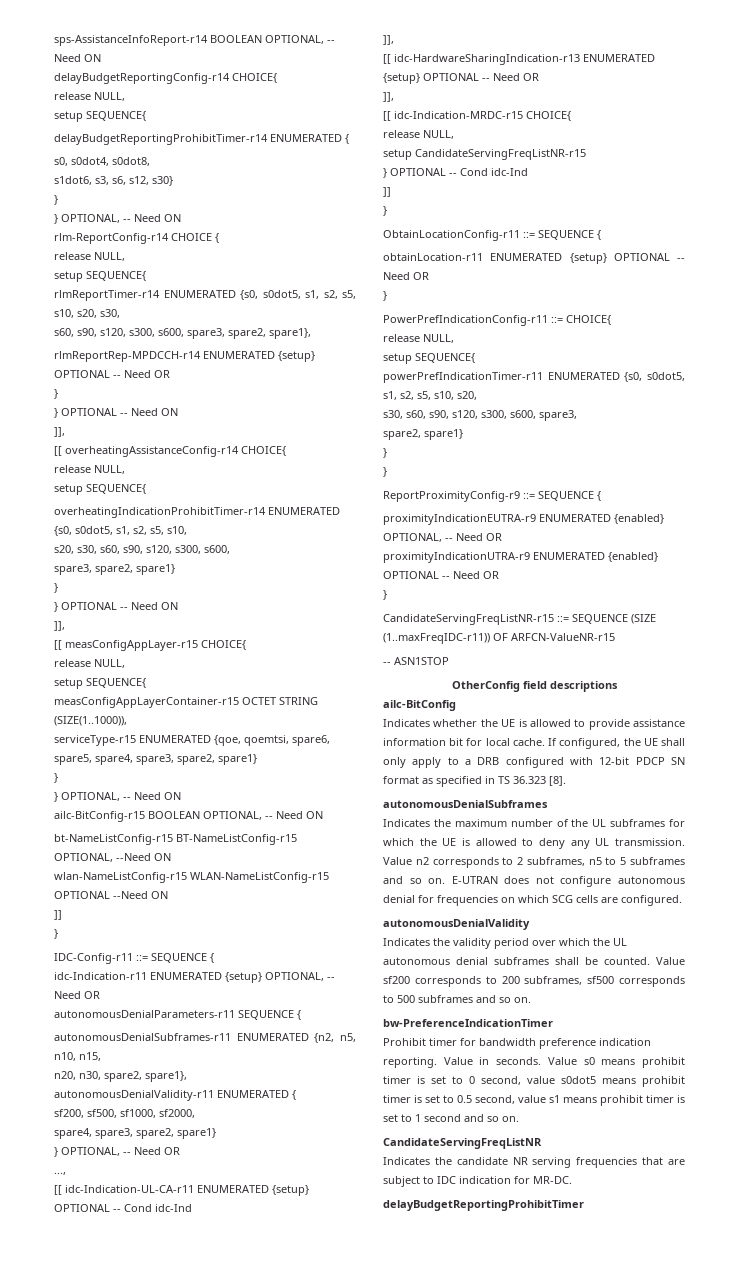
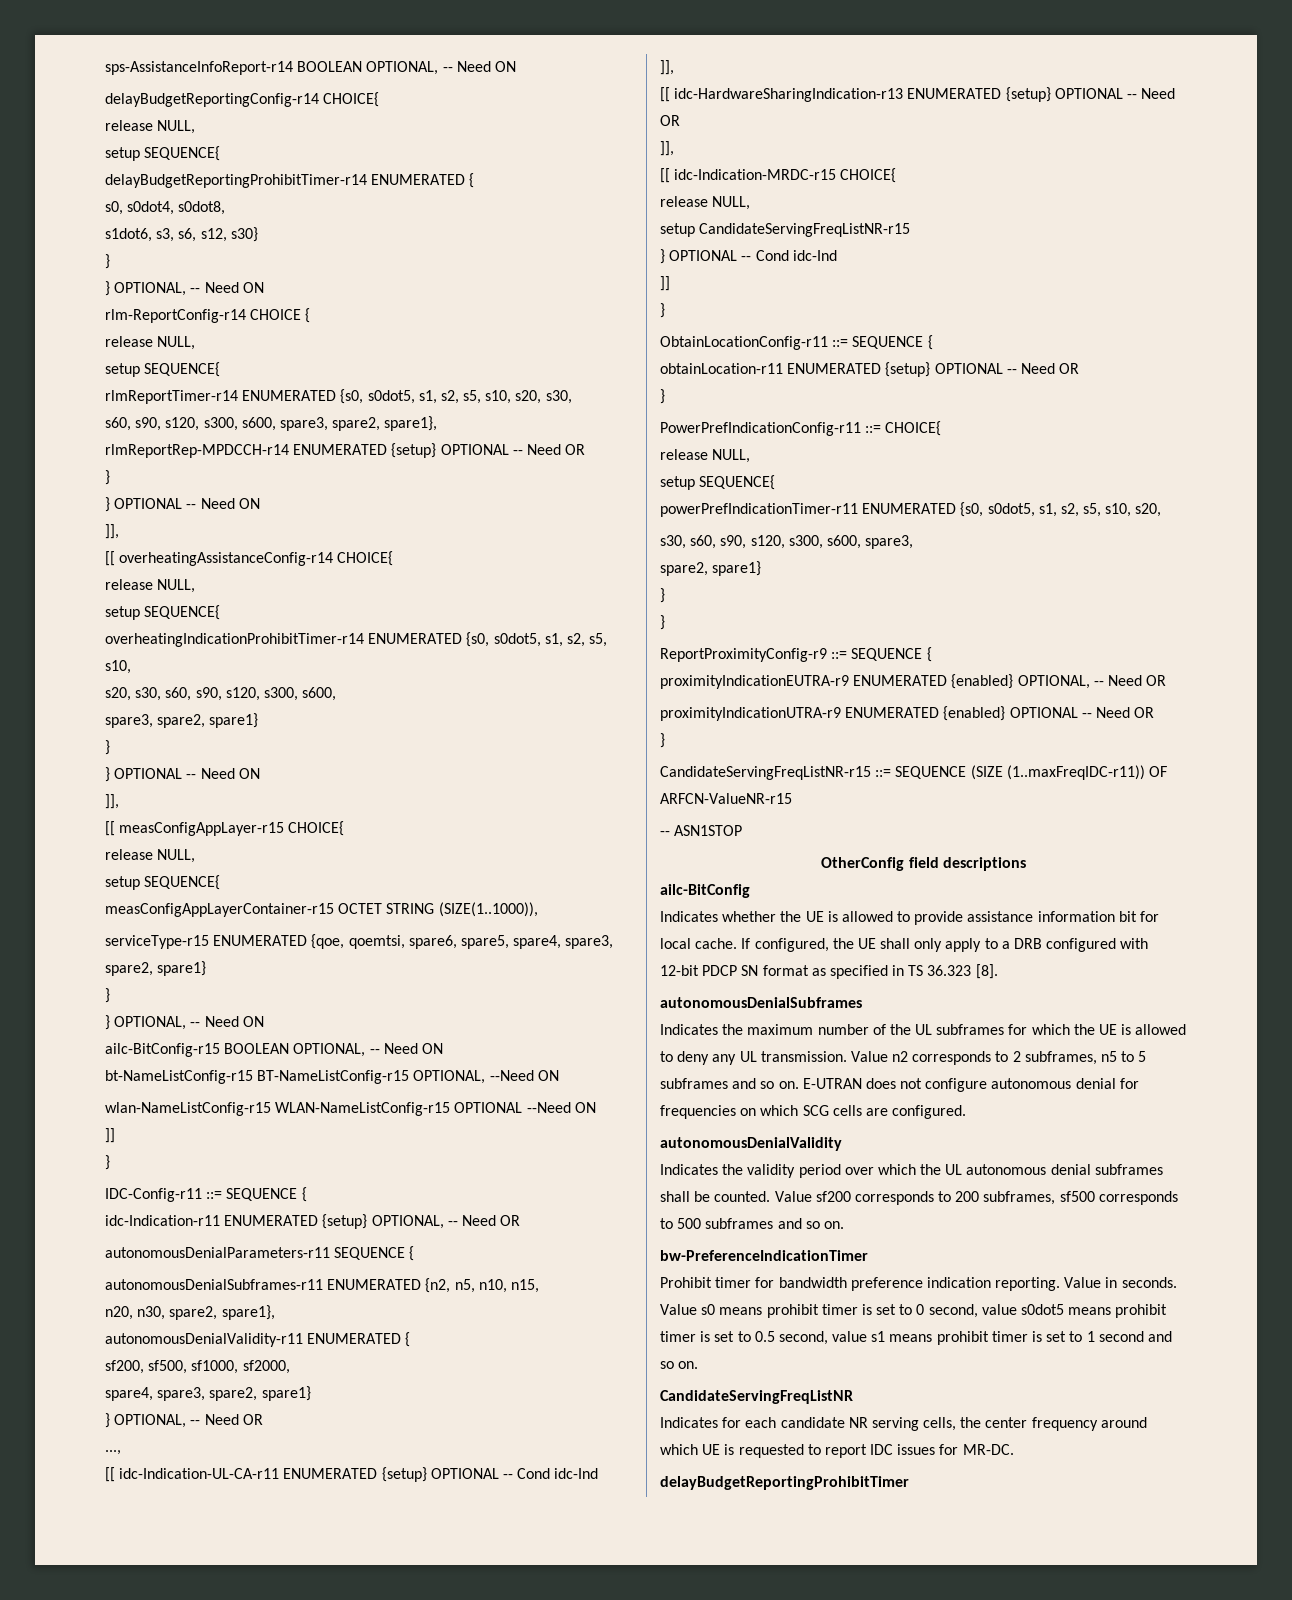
- Indicates the candidate NR serving frequencies that are subject to IDC indication for MR-DC.
+ Indicates for each candidate NR serving cells, the center frequency around which UE is requested to report IDC issues for MR-DC.

